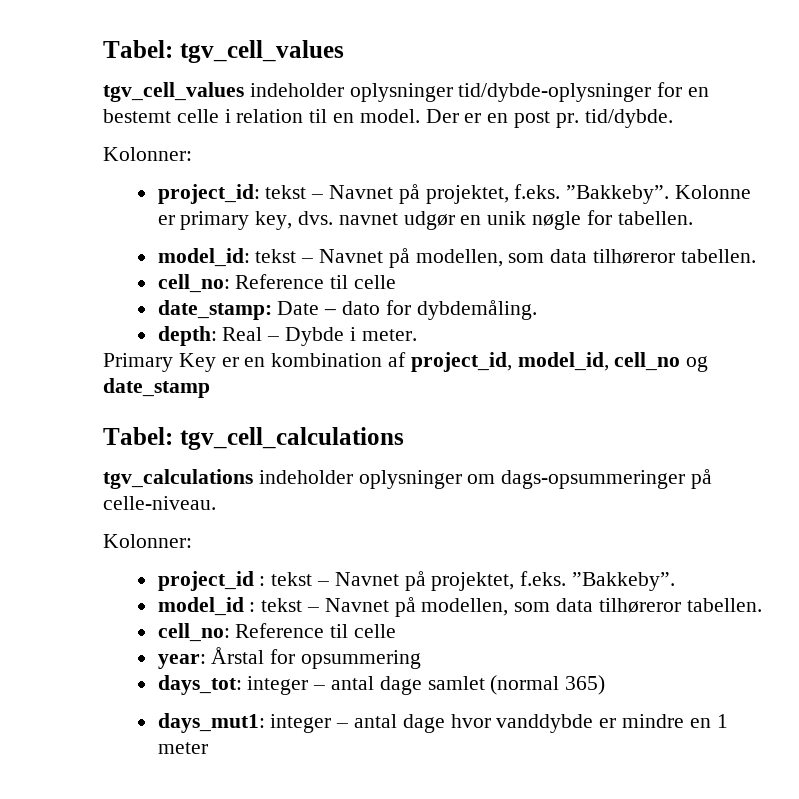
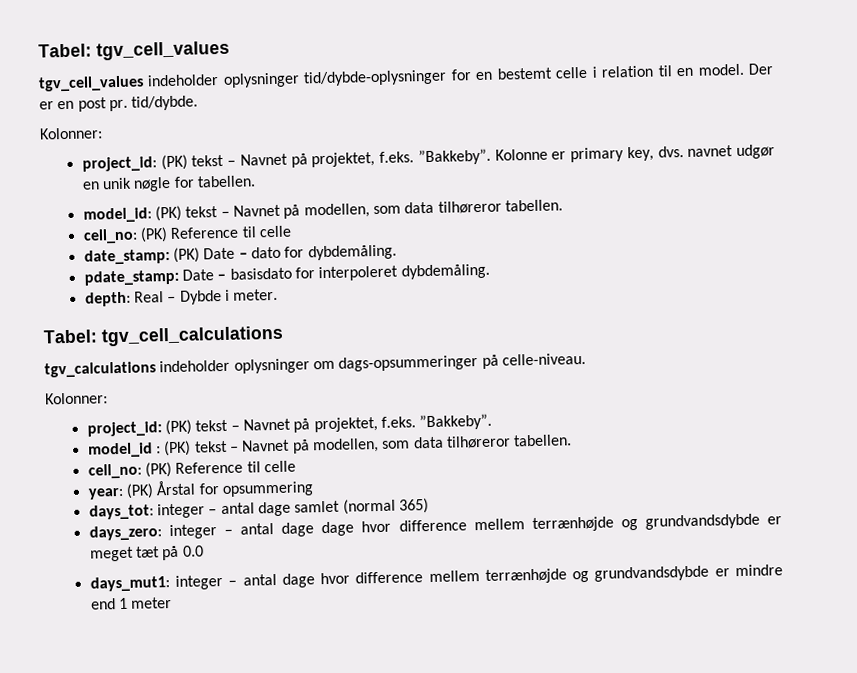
  Der er en post pr. tid/dybde.
  Kolonner:
- project_id: tekst – Navnet på projektet, f.eks. ”Bakkeby”.
+ project_id: (PK) tekst – Navnet på projektet, f.eks. ”Bakkeby”.
- model_id: tekst – Navnet på modellen, som data tilhøreror tabellen.
- cell_no: Reference til celle
+ model_id: (PK) tekst – Navnet på modellen, som data tilhøreror tabellen.
+ cell_no: (PK) Reference til celle
- date_stamp: Date – dato for dybdemåling.
+ date_stamp: (PK) Date – dato for dybdemåling.
+ pdate_stamp: Date – basisdato for interpoleret dybdemåling.
- Primary Key er en kombination af project_id, model_id, cell_no og date_stamp
  tgv_calculations indeholder oplysninger om dags-opsummeringer på celle-niveau.
  Kolonner:
- project_id : tekst – Navnet på projektet, f.eks. ”Bakkeby”.
+ project_id: (PK) tekst – Navnet på projektet, f.eks. ”Bakkeby”.
- model_id : tekst – Navnet på modellen, som data tilhøreror tabellen.
- cell_no: Reference til celle
+ model_id : (PK) tekst – Navnet på modellen, som data tilhøreror tabellen.
+ cell_no: (PK) Reference til celle
- year: Årstal for opsummering
+ year: (PK) Årstal for opsummering
+ days_zero: integer – antal dage dage hvor difference mellem terrænhøjde og grundvandsdybde er meget tæt på 0.0
- days_mut1: integer – antal dage hvor vanddybde er mindre en 1 meter
+ days_mut1: integer – antal dage hvor difference mellem terrænhøjde og grundvandsdybde er mindre end 1 meter

